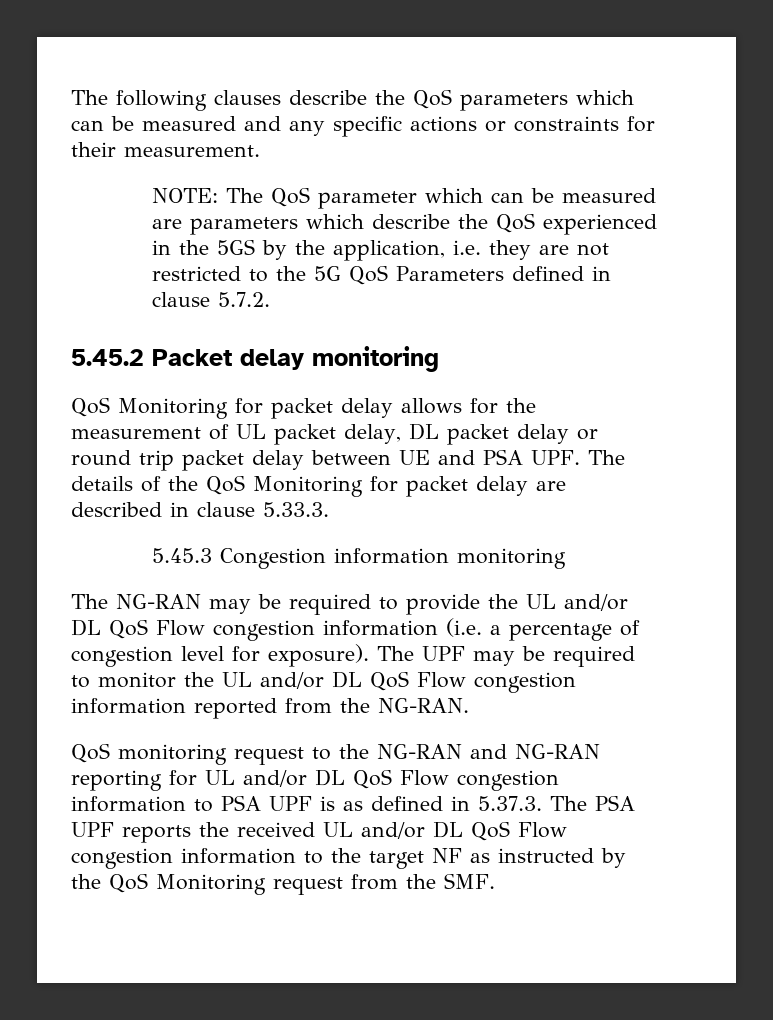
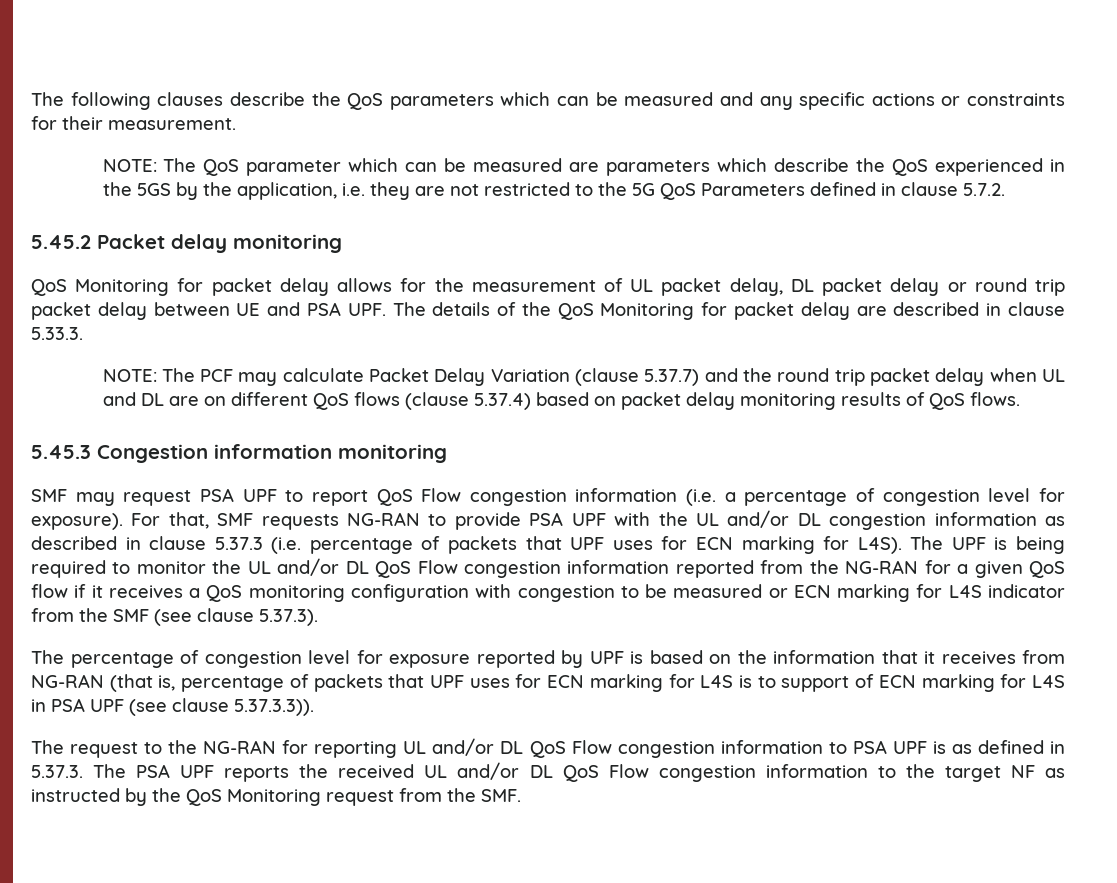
+ NOTE: The PCF may calculate Packet Delay Variation (clause 5.37.7) and the round trip packet delay when UL and DL are on different QoS flows (clause 5.37.4) based on packet delay monitoring results of QoS flows.
  5.45.3 Congestion information monitoring
- The NG-RAN may be required to provide the UL and/or DL QoS Flow congestion information (i.e. a percentage of congestion level for exposure).
+ SMF may request PSA UPF to report QoS Flow congestion information (i.e. a percentage of congestion level for exposure).
- The UPF may be required to monitor the UL and/or DL QoS Flow congestion information reported from the NG-RAN.
- QoS monitoring request to the NG-RAN and NG-RAN reporting for UL and/or DL QoS Flow congestion information to PSA UPF is as defined in 5.37.3. The PSA UPF reports the received UL and/or DL QoS Flow congestion information to the target NF as instructed by the QoS Monitoring request from the SMF.
+ For that, SMF requests NG-RAN to provide PSA UPF with the UL and/or DL congestion information as described in clause 5.37.3 (i.e. percentage of packets that UPF uses for ECN marking for L4S). The UPF is being required to monitor the UL and/or DL QoS Flow congestion information reported from the NG-RAN for a given QoS flow if it receives a QoS monitoring configuration with congestion to be measured or ECN marking for L4S indicator from the SMF (see clause 5.37.3).
+ The percentage of congestion level for exposure reported by UPF is based on the information that it receives from NG-RAN (that is, percentage of packets that UPF uses for ECN marking for L4S is to support of ECN marking for L4S in PSA UPF (see clause 5.37.3.3)).
+ The request to the NG-RAN for reporting UL and/or DL QoS Flow congestion information to PSA UPF is as defined in 5.37.3. The PSA UPF reports the received UL and/or DL QoS Flow congestion information to the target NF as instructed by the QoS Monitoring request from the SMF.

